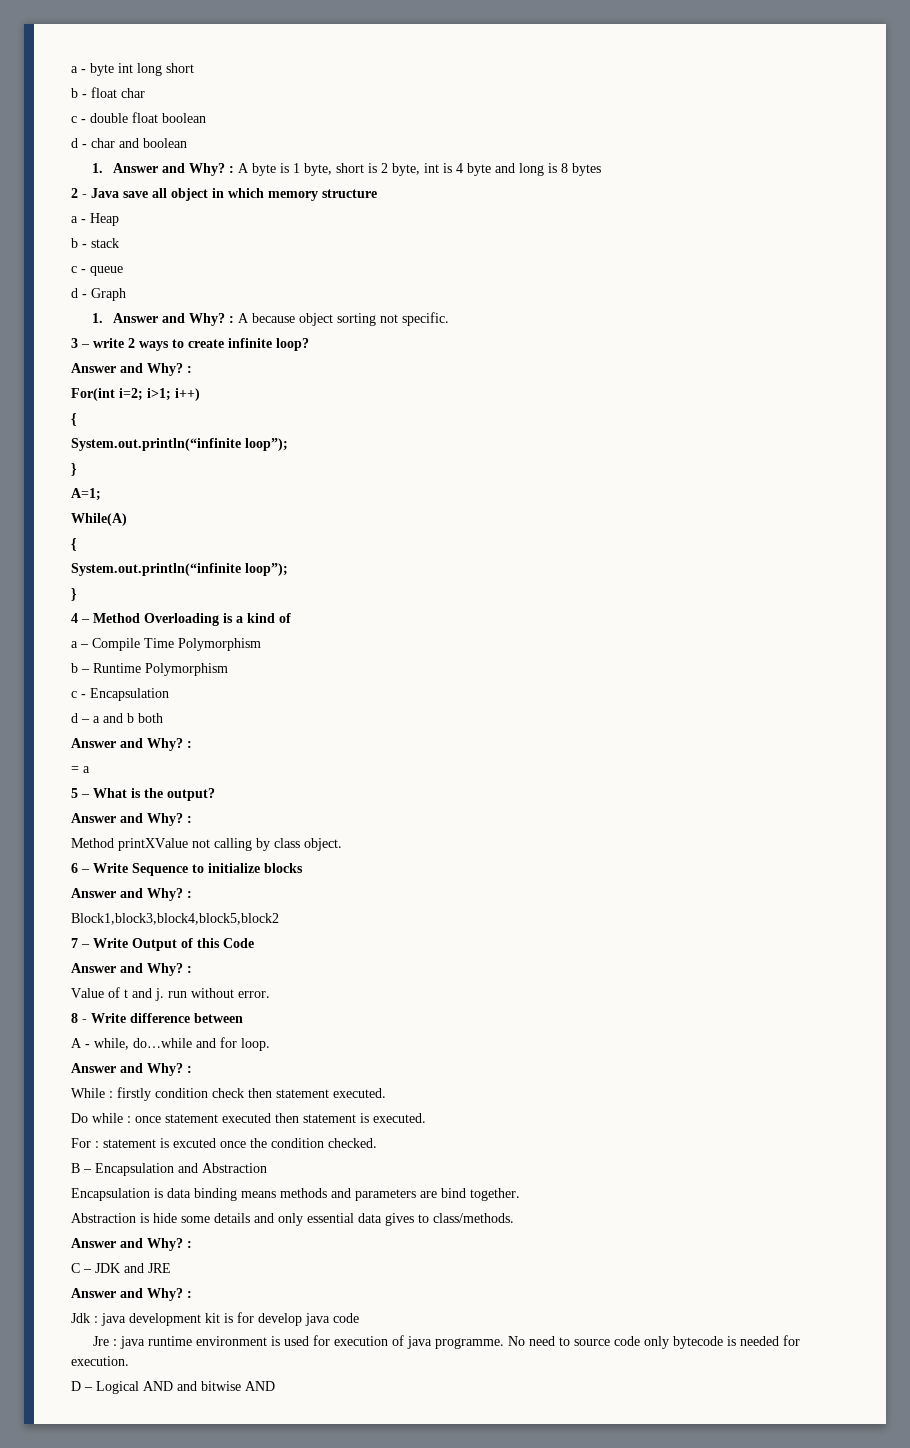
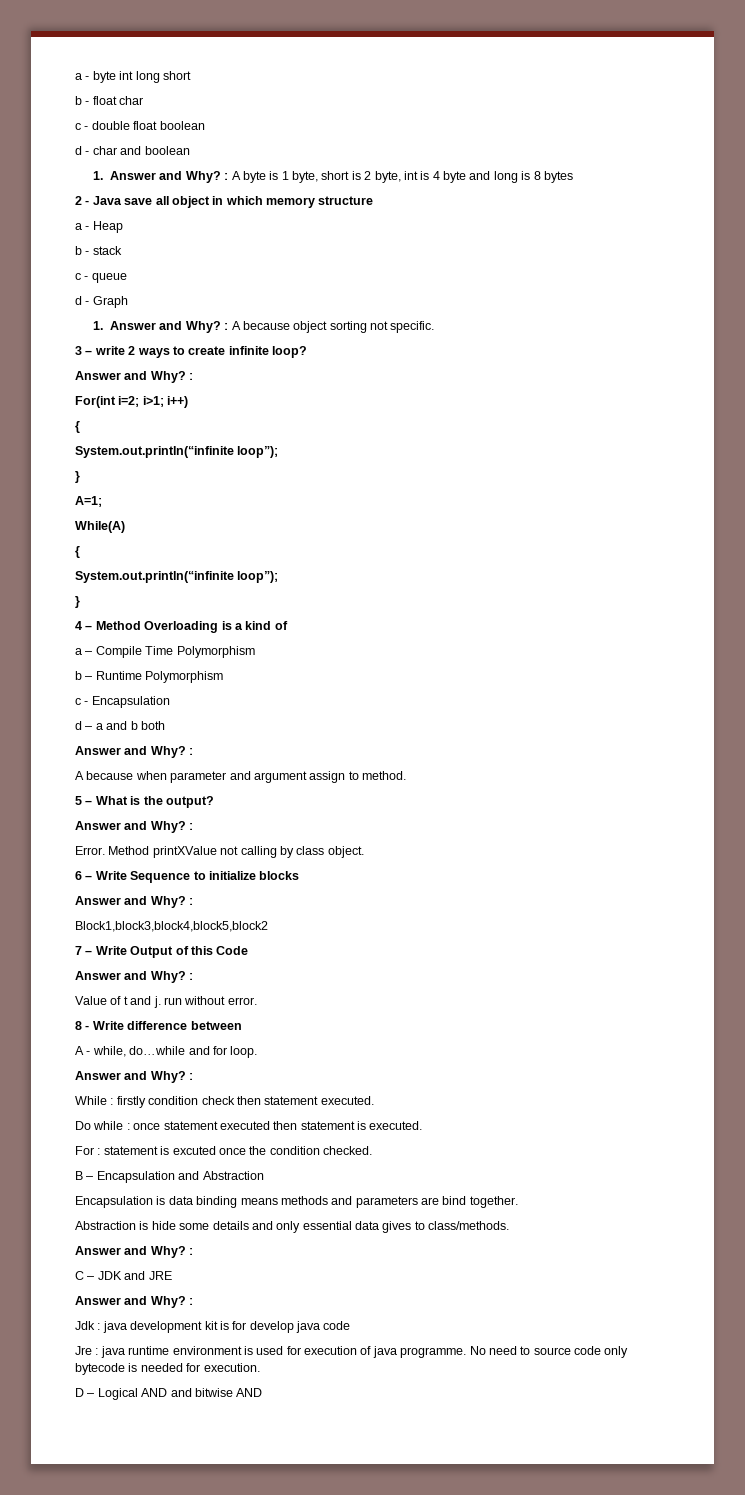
- = a
+ A because when parameter and argument assign to method.
+ Error.

